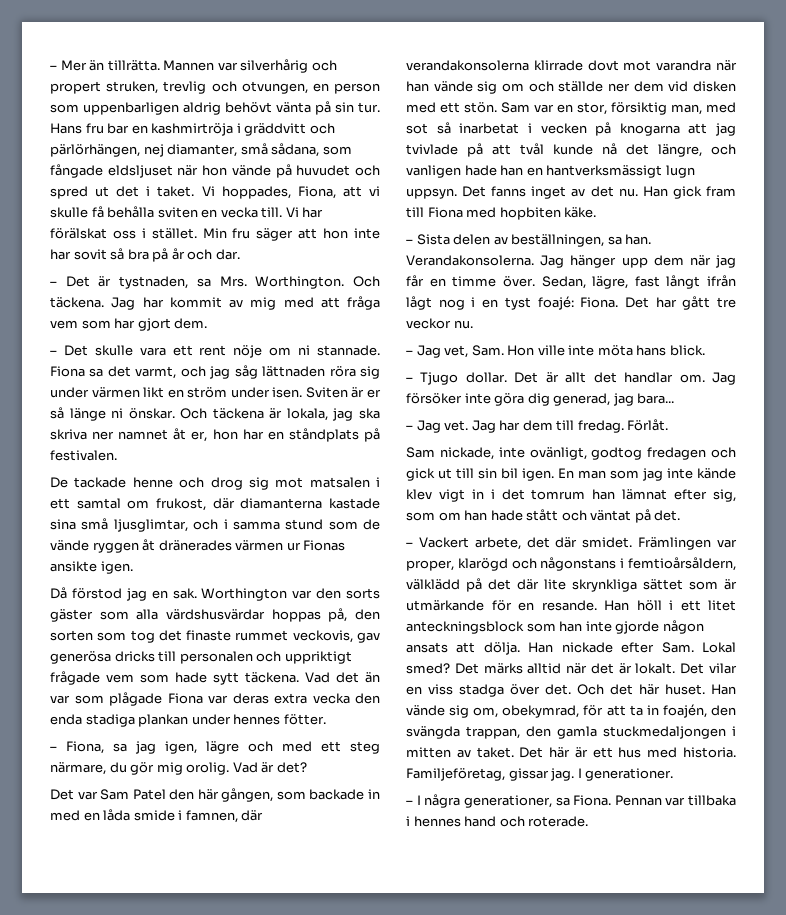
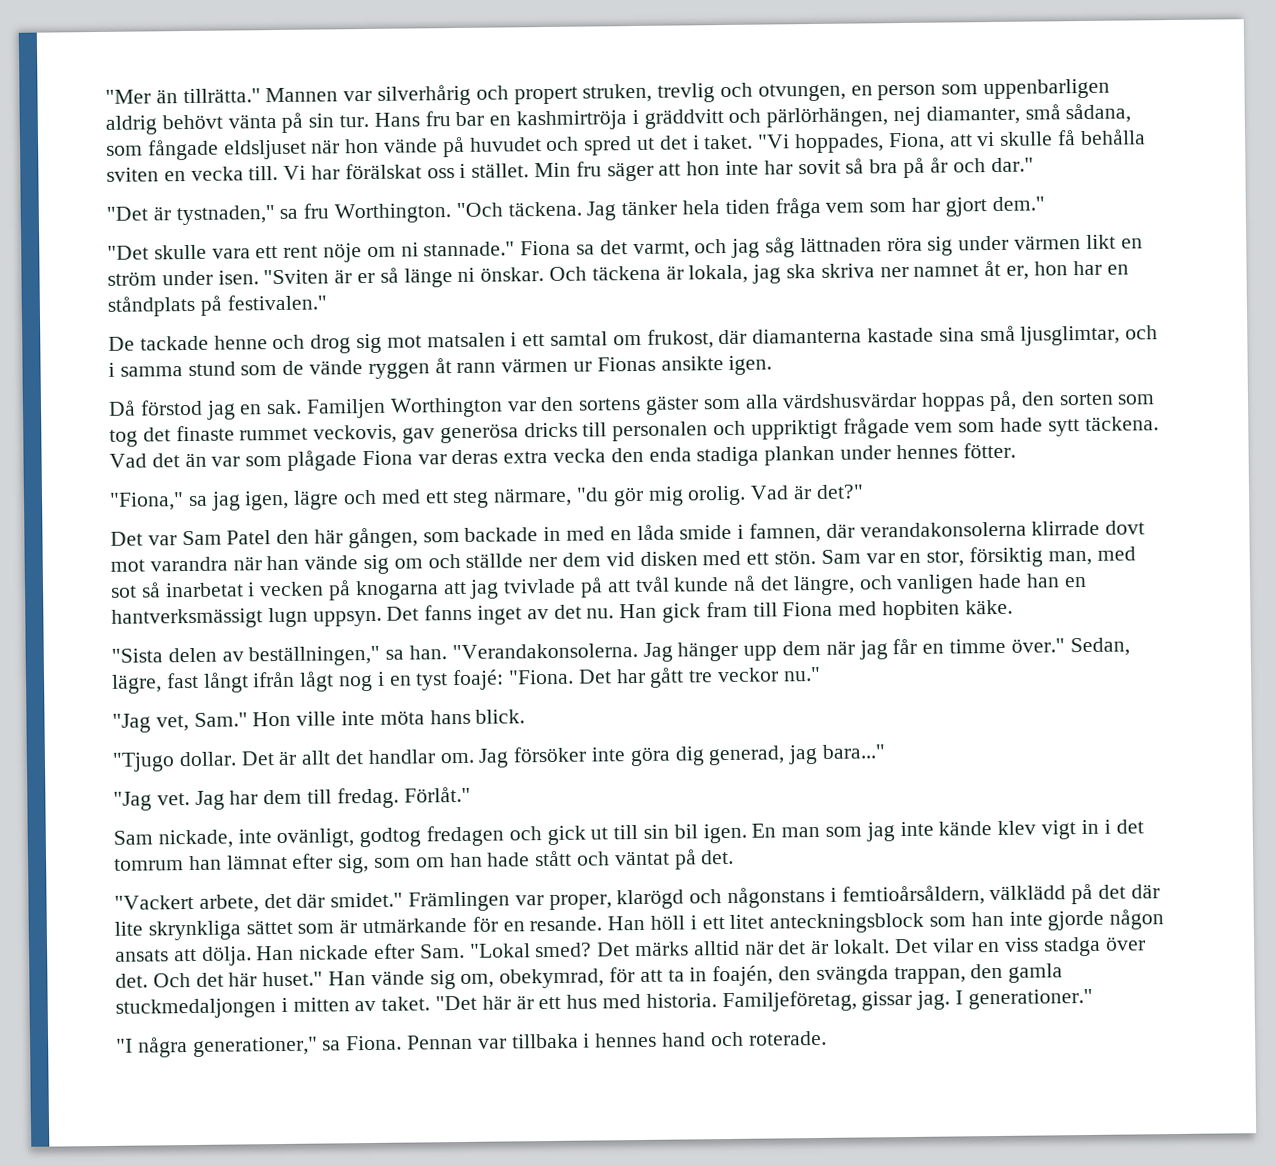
- – Mer än tillrätta.
+ "Mer än tillrätta."
- Vi hoppades, Fiona, att vi skulle få behålla sviten en vecka till.
+ "Vi hoppades, Fiona, att vi skulle få behålla sviten en vecka till.
- Min fru säger att hon inte har sovit så bra på år och dar.
- – Det är tystnaden, sa Mrs. Worthington. Och täckena. Jag har kommit av mig med att fråga vem som har gjort dem.
- – Det skulle vara ett rent nöje om ni stannade.
+ Min fru säger att hon inte har sovit så bra på år och dar."
+ "Det är tystnaden," sa fru Worthington. "Och täckena. Jag tänker hela tiden fråga vem som har gjort dem."
+ "Det skulle vara ett rent nöje om ni stannade."
- Sviten är er så länge ni önskar.
+ "Sviten är er så länge ni önskar.
- Och täckena är lokala, jag ska skriva ner namnet åt er, hon har en ståndplats på festivalen.
+ Och täckena är lokala, jag ska skriva ner namnet åt er, hon har en ståndplats på festivalen."
- De tackade henne och drog sig mot matsalen i ett samtal om frukost, där diamanterna kastade sina små ljusglimtar, och i samma stund som de vände ryggen åt dränerades värmen ur Fionas ansikte igen.
+ De tackade henne och drog sig mot matsalen i ett samtal om frukost, där diamanterna kastade sina små ljusglimtar, och i samma stund som de vände ryggen åt rann värmen ur Fionas ansikte igen.
- Worthington var den sorts gäster som alla värdshusvärdar hoppas på, den sorten som tog det finaste rummet veckovis, gav generösa dricks till personalen och uppriktigt frågade vem som hade sytt täckena.
+ Familjen Worthington var den sortens gäster som alla värdshusvärdar hoppas på, den sorten som tog det finaste rummet veckovis, gav generösa dricks till personalen och uppriktigt frågade vem som hade sytt täckena.
- – Fiona, sa jag igen, lägre och med ett steg närmare, du gör mig orolig.
+ "Fiona," sa jag igen, lägre och med ett steg närmare, "du gör mig orolig.
- Vad är det?
+ Vad är det?"
- – Sista delen av beställningen, sa han.
+ "Sista delen av beställningen," sa han.
- Verandakonsolerna.
+ "Verandakonsolerna.
- Jag hänger upp dem när jag får en timme över.
+ Jag hänger upp dem när jag får en timme över."
- Sedan, lägre, fast långt ifrån lågt nog i en tyst foajé: Fiona.
+ Sedan, lägre, fast långt ifrån lågt nog i en tyst foajé: "Fiona.
- Det har gått tre veckor nu.
- – Jag vet, Sam. Hon ville inte möta hans blick.
+ Det har gått tre veckor nu."
+ "Jag vet, Sam." Hon ville inte möta hans blick.
- – Tjugo dollar.
+ "Tjugo dollar.
- Jag försöker inte göra dig generad, jag bara...
- – Jag vet.
+ Jag försöker inte göra dig generad, jag bara..."
+ "Jag vet.
- Förlåt.
+ Förlåt."
- – Vackert arbete, det där smidet.
+ "Vackert arbete, det där smidet."
- Han nickade efter Sam. Lokal smed?
+ Han nickade efter Sam. "Lokal smed?
- Och det här huset.
+ Och det här huset."
- Det här är ett hus med historia.
+ "Det här är ett hus med historia.
- I generationer.
- – I några generationer, sa Fiona.
+ I generationer."
+ "I några generationer," sa Fiona.

